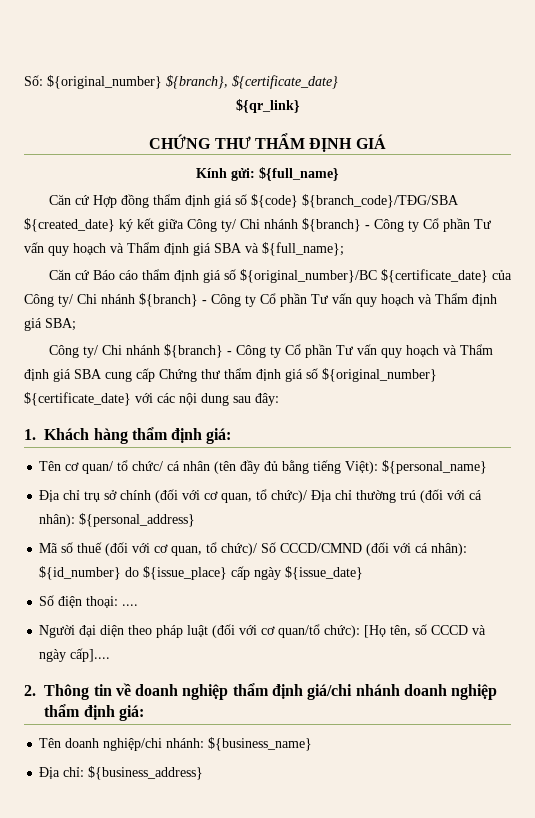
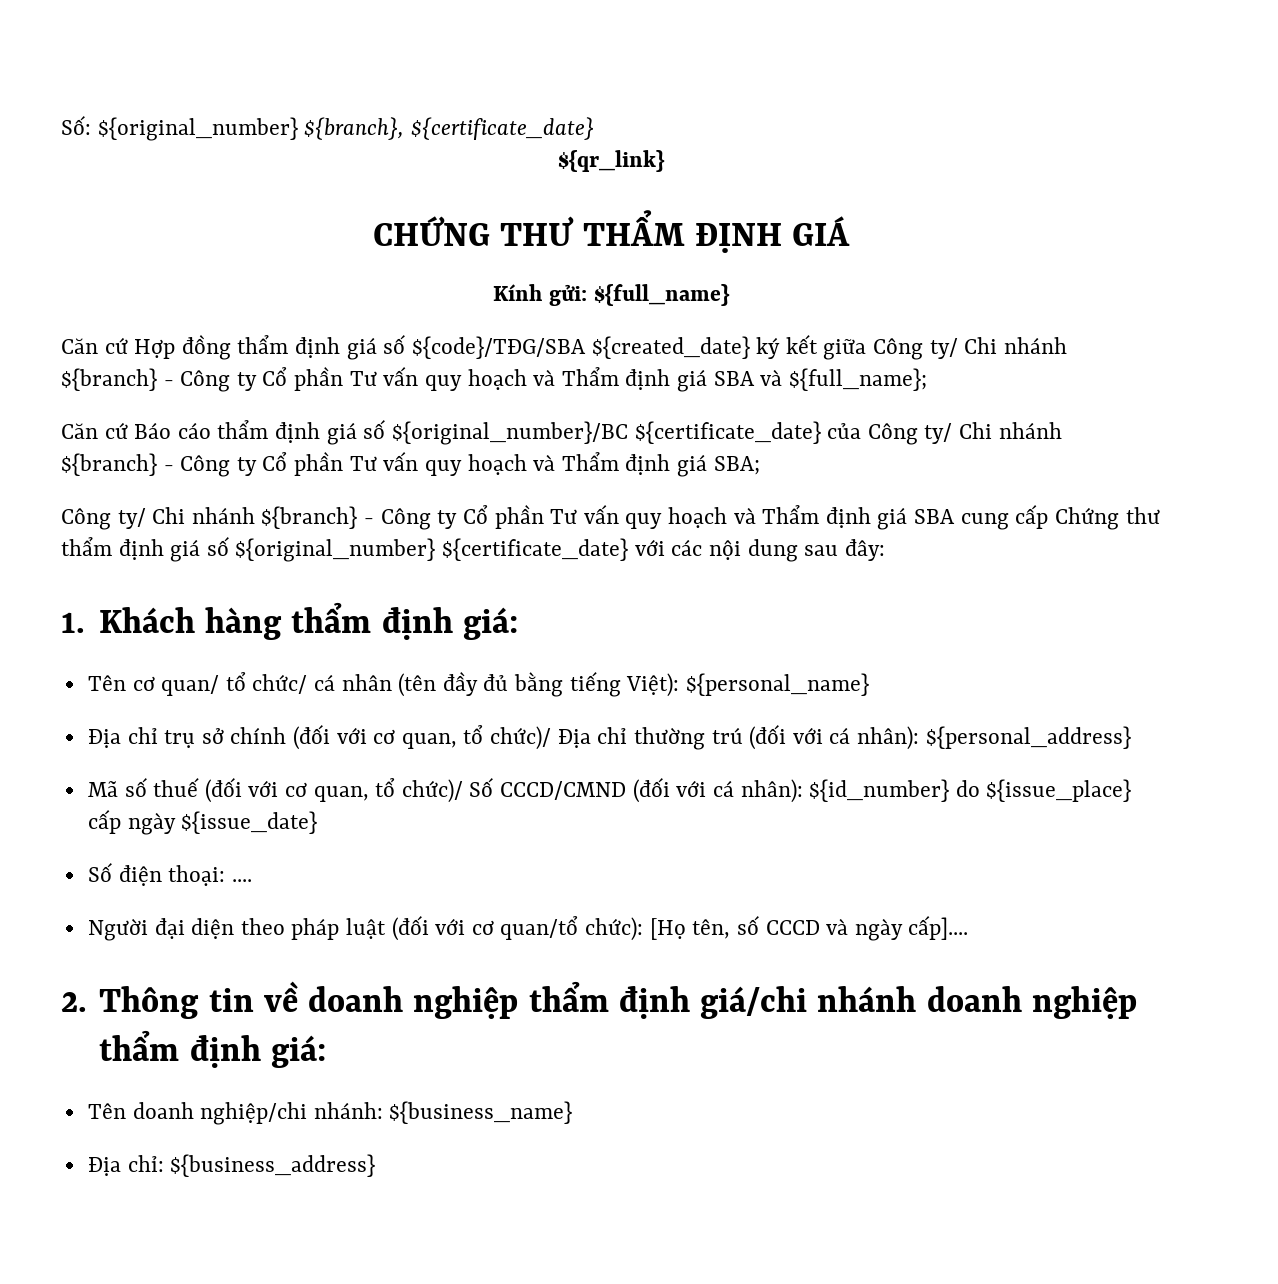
- Căn cứ Hợp đồng thẩm định giá số ${code} ${branch_code}/TĐG/SBA ${created_date} ký kết giữa Công ty/ Chi nhánh ${branch} - Công ty Cổ phần Tư vấn quy hoạch và Thẩm định giá SBA và ${full_name};
+ Căn cứ Hợp đồng thẩm định giá số ${code}/TĐG/SBA ${created_date} ký kết giữa Công ty/ Chi nhánh ${branch} - Công ty Cổ phần Tư vấn quy hoạch và Thẩm định giá SBA và ${full_name};

